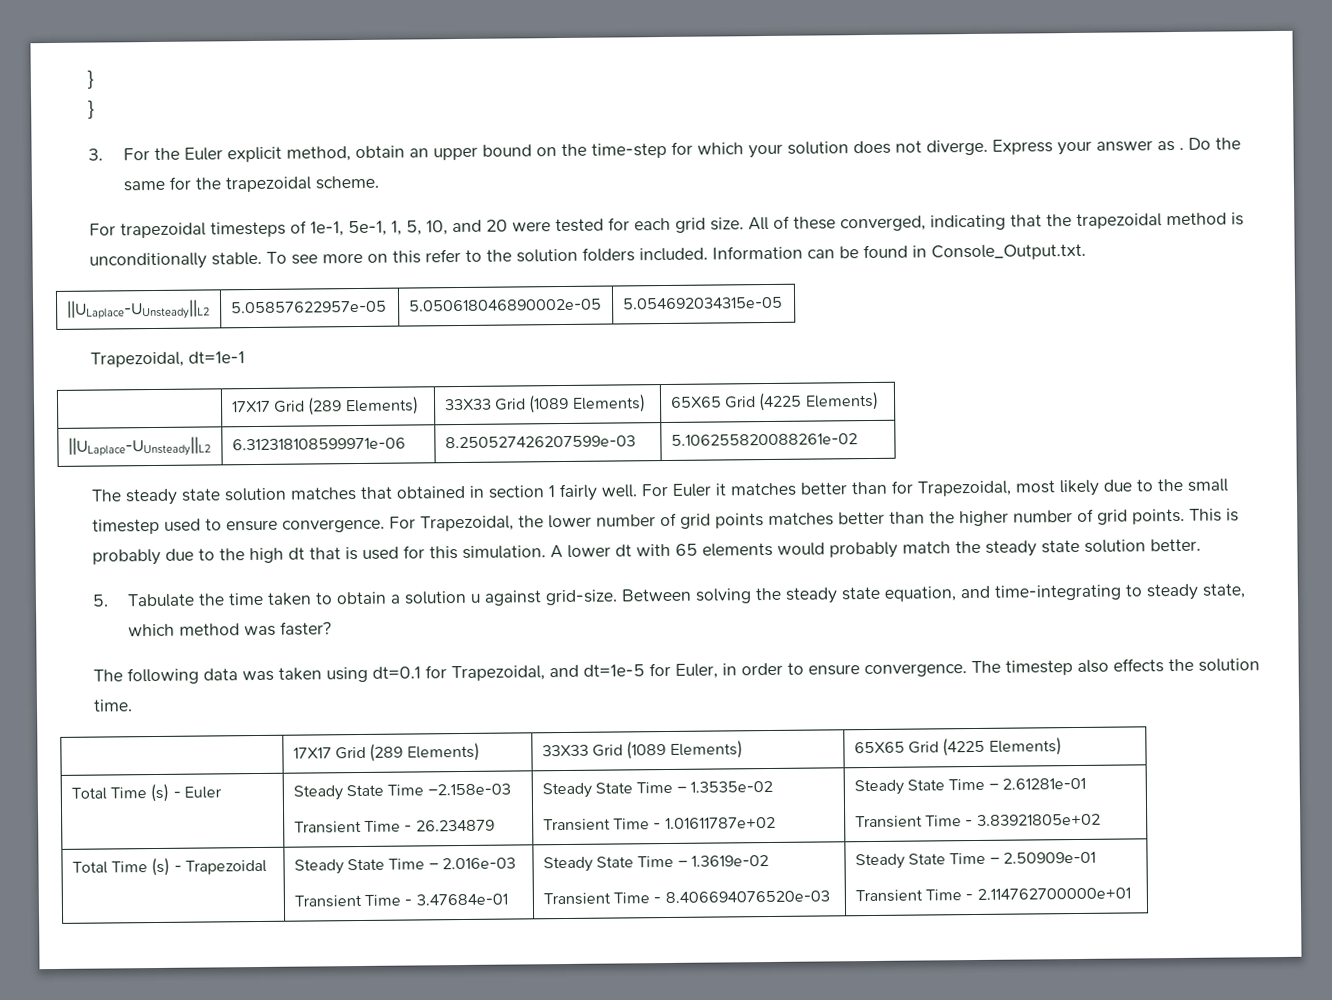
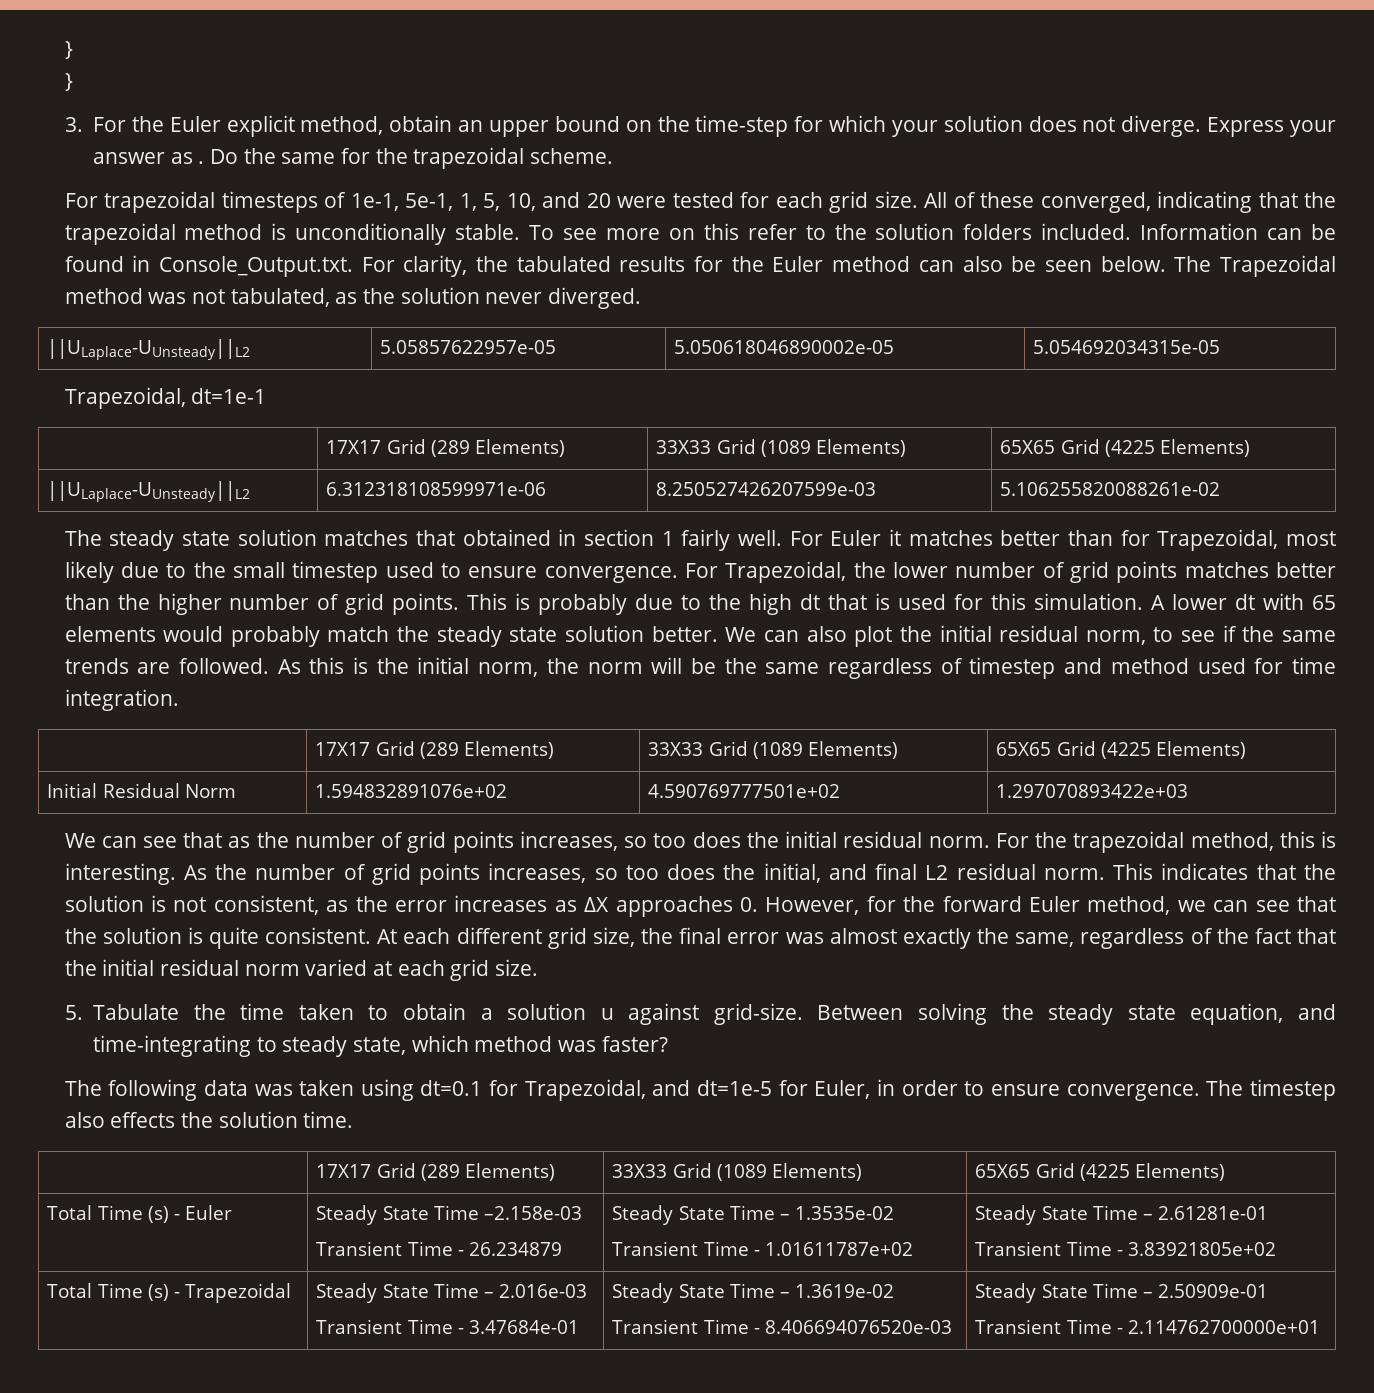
- Information can be found in Console_Output.txt.
+ Information can be found in Console_Output.txt. For clarity, the tabulated results for the Euler method can also be seen below. The Trapezoidal method was not tabulated, as the solution never diverged.
+ We can also plot the initial residual norm, to see if the same trends are followed. As this is the initial norm, the norm will be the same regardless of timestep and method used for time integration.
+ | 17X17 Grid (289 Elements) | 33X33 Grid (1089 Elements) | 65X65 Grid (4225 Elements)
+ Initial Residual Norm | 1.594832891076e+02 | 4.590769777501e+02 | 1.297070893422e+03
+ We can see that as the number of grid points increases, so too does the initial residual norm. For the trapezoidal method, this is interesting. As the number of grid points increases, so too does the initial, and final L2 residual norm. This indicates that the solution is not consistent, as the error increases as ΔX approaches 0. However, for the forward Euler method, we can see that the solution is quite consistent. At each different grid size, the final error was almost exactly the same, regardless of the fact that the initial residual norm varied at each grid size.

